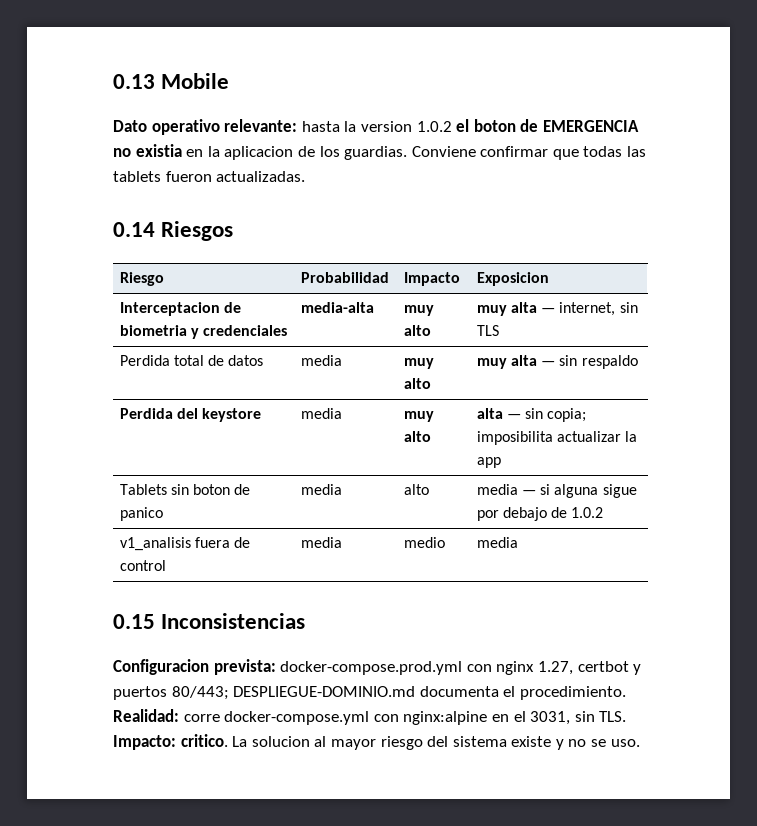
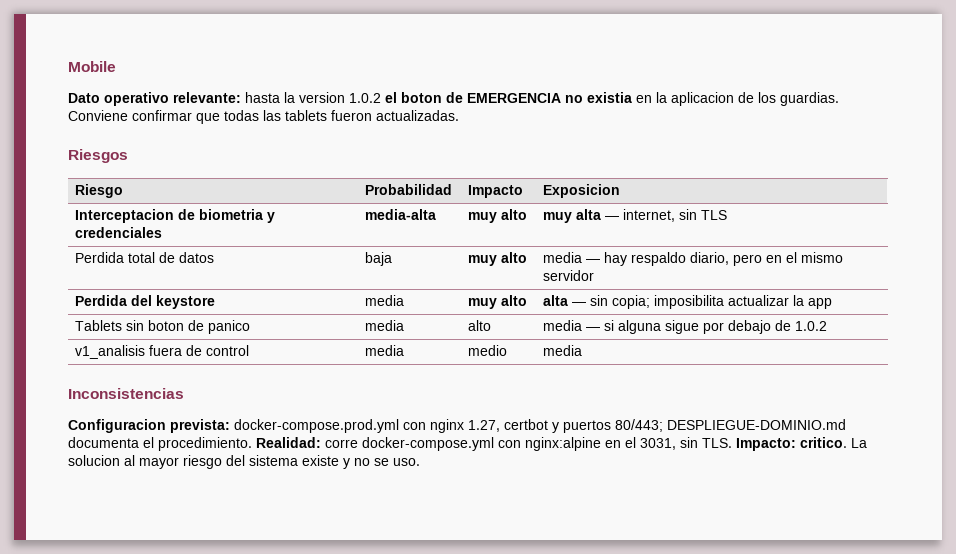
- 0.13 Mobile
+ Mobile
- 0.14 Riesgos
+ Riesgos
- Perdida total de datos | media | muy alto | muy alta — sin respaldo
+ Perdida total de datos | baja | muy alto | media — hay respaldo diario, pero en el mismo servidor
- 0.15 Inconsistencias
+ Inconsistencias

